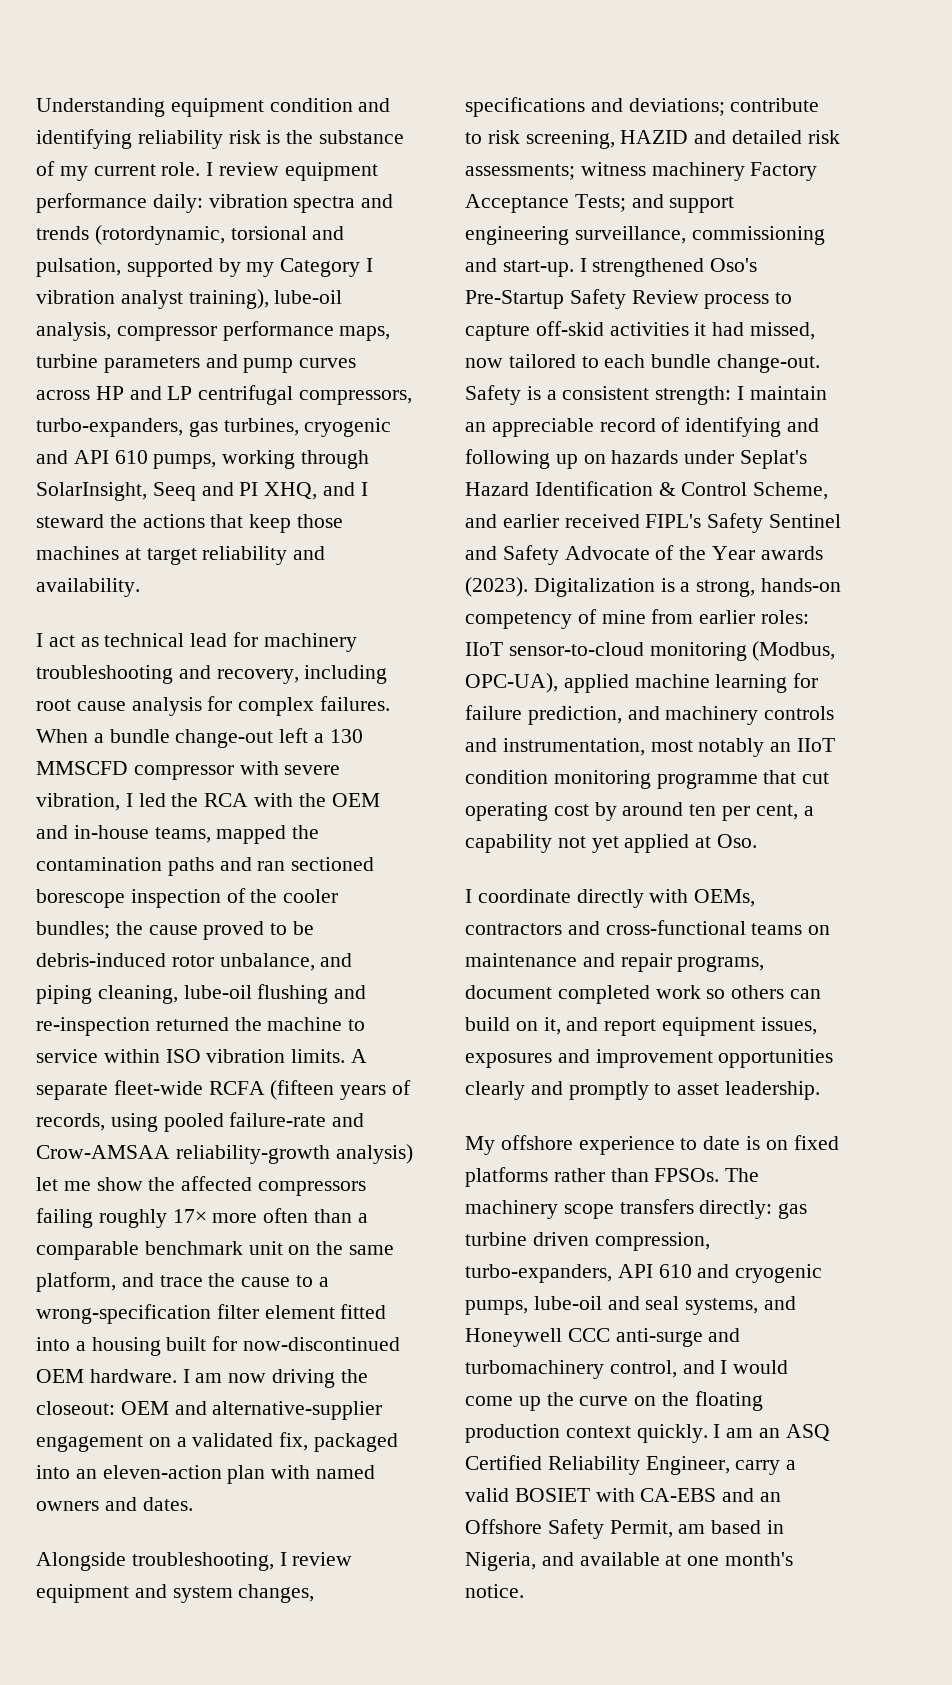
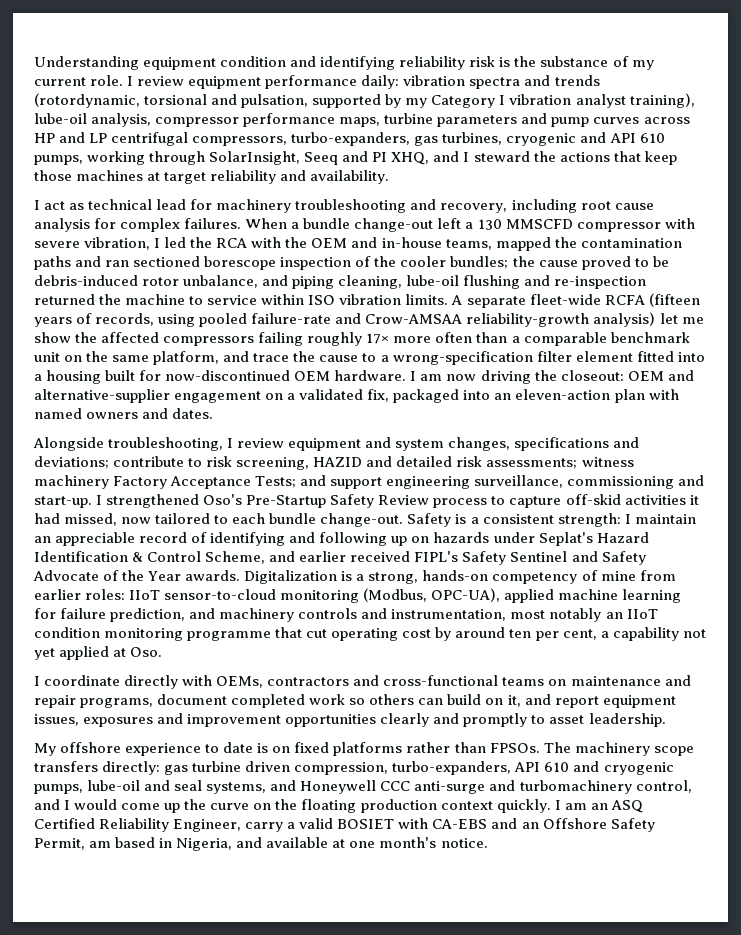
- Safety is a consistent strength: I maintain an appreciable record of identifying and following up on hazards under Seplat's Hazard Identification & Control Scheme, and earlier received FIPL's Safety Sentinel and Safety Advocate of the Year awards (2023).
+ Safety is a consistent strength: I maintain an appreciable record of identifying and following up on hazards under Seplat's Hazard Identification & Control Scheme, and earlier received FIPL's Safety Sentinel and Safety Advocate of the Year awards.

